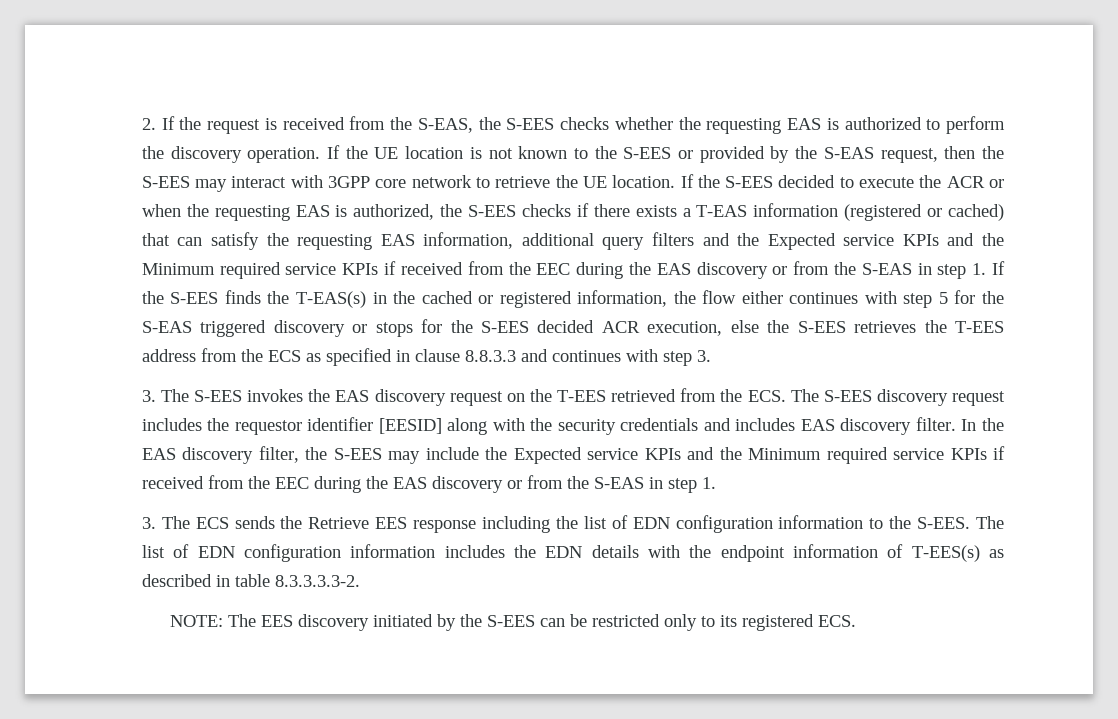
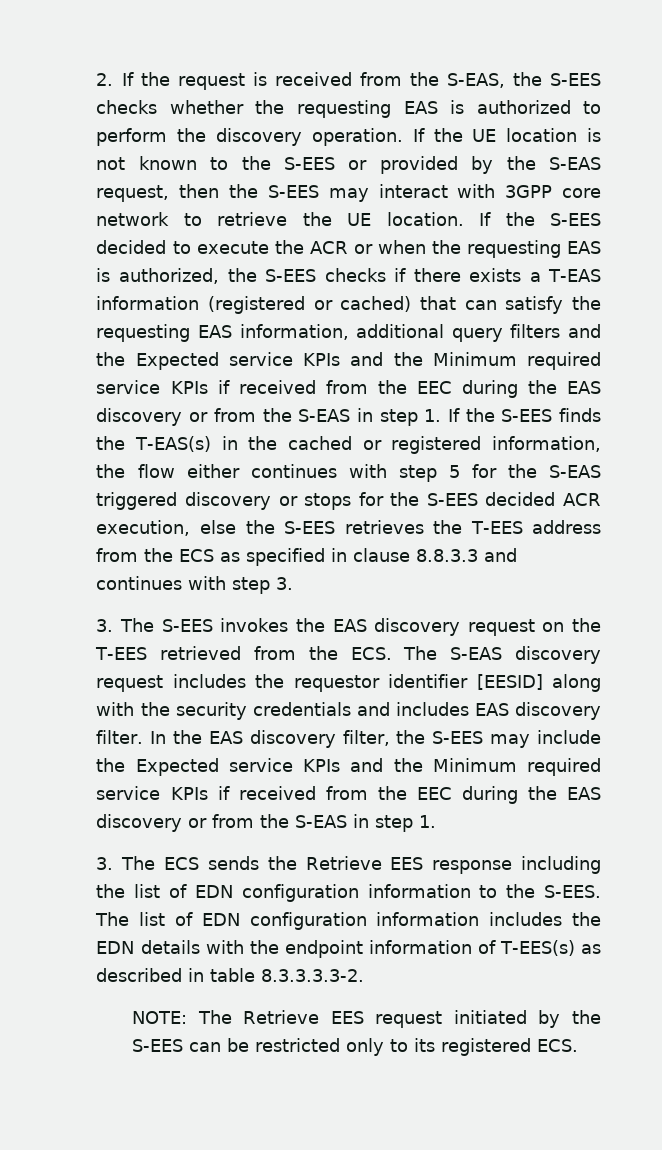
- 3. The S-EES invokes the EAS discovery request on the T-EES retrieved from the ECS. The S-EES discovery request includes the requestor identifier [EESID] along with the security credentials and includes EAS discovery filter.
+ 3. The S-EES invokes the EAS discovery request on the T-EES retrieved from the ECS. The S-EAS discovery request includes the requestor identifier [EESID] along with the security credentials and includes EAS discovery filter.
- NOTE: The EES discovery initiated by the S-EES can be restricted only to its registered ECS.
+ NOTE: The Retrieve EES request initiated by the S-EES can be restricted only to its registered ECS.

